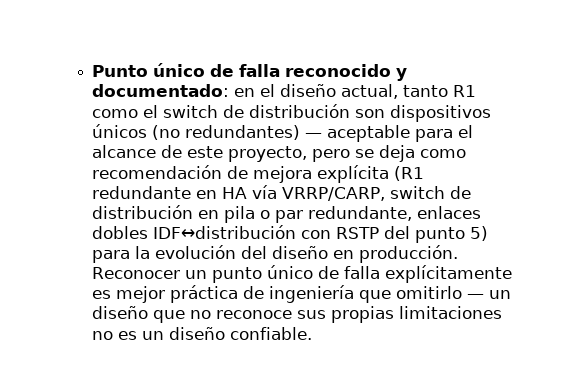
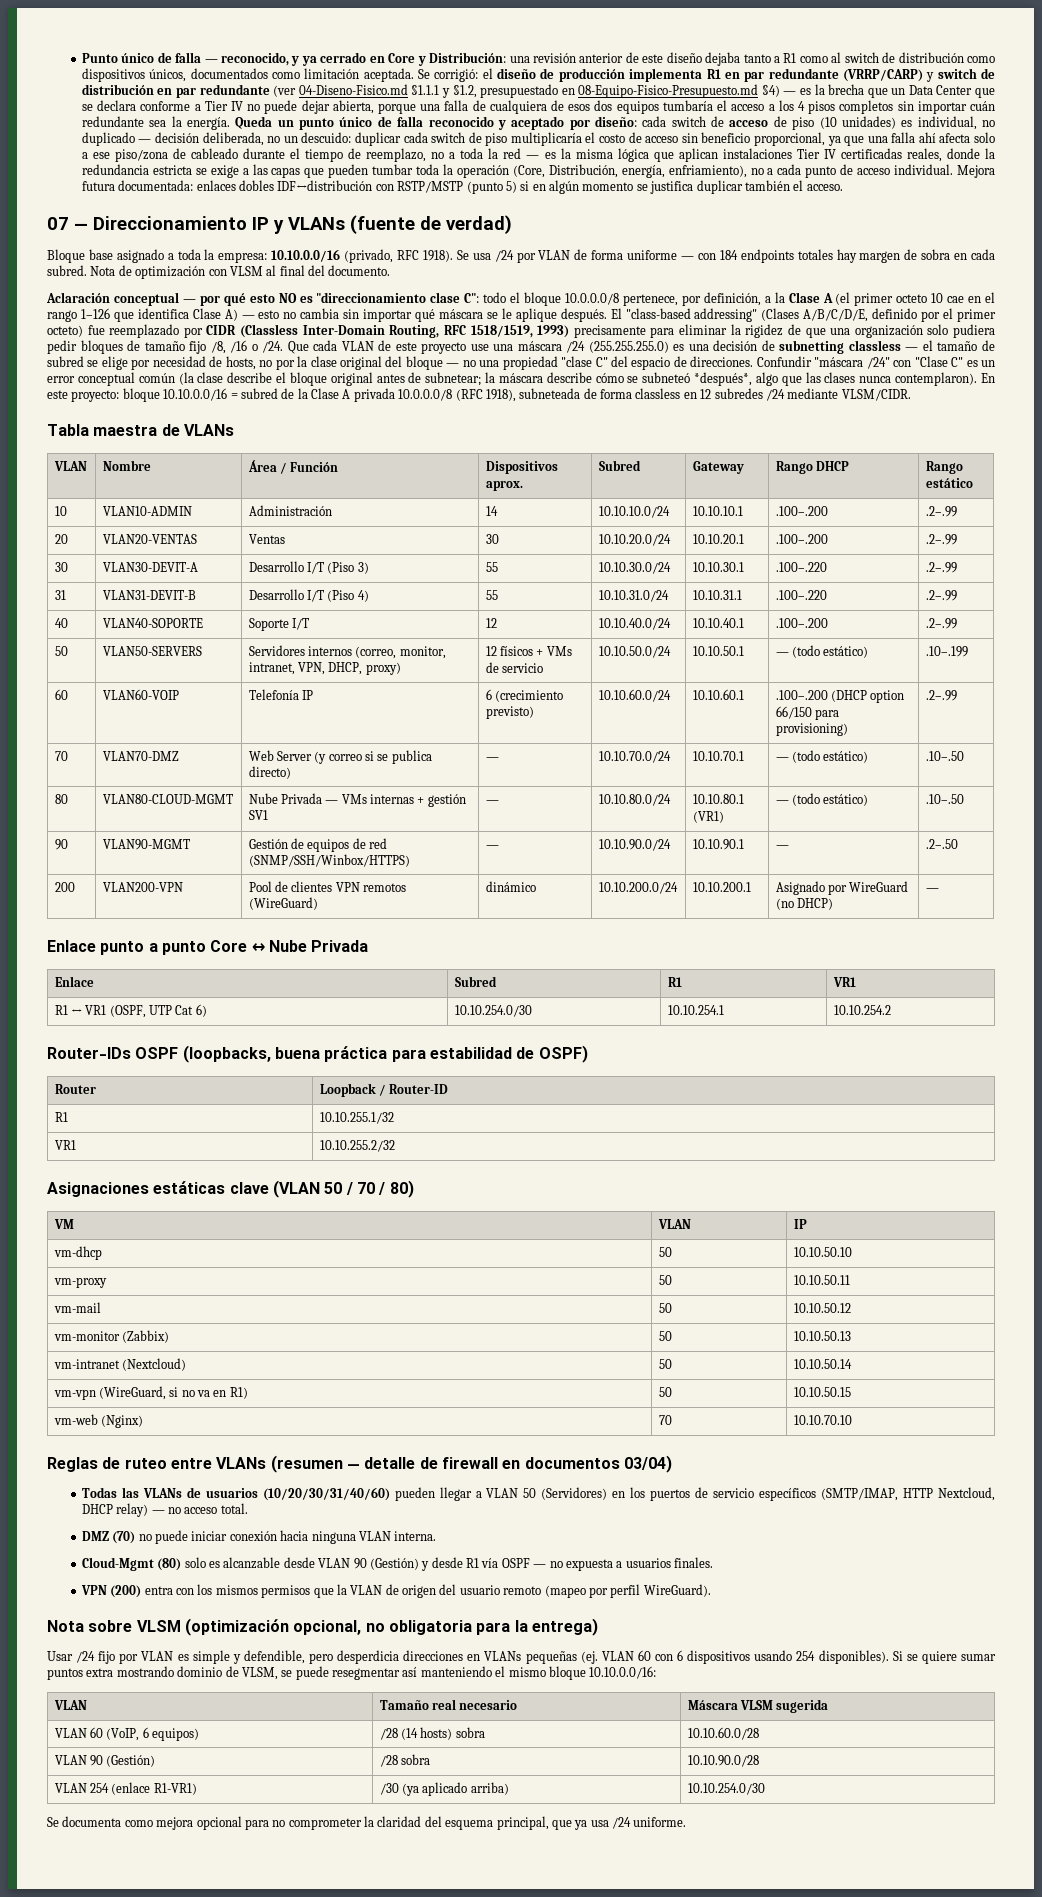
- Punto único de falla reconocido y documentado: en el diseño actual, tanto R1 como el switch de distribución son dispositivos únicos (no redundantes) — aceptable para el alcance de este proyecto, pero se deja como recomendación de mejora explícita (R1 redundante en HA vía VRRP/CARP, switch de distribución en pila o par redundante, enlaces dobles IDF↔distribución con RSTP del punto 5) para la evolución del diseño en producción. Reconocer un punto único de falla explícitamente es mejor práctica de ingeniería que omitirlo — un diseño que no reconoce sus propias limitaciones no es un diseño confiable.
+ Punto único de falla — reconocido, y ya cerrado en Core y Distribución: una revisión anterior de este diseño dejaba tanto a R1 como al switch de distribución como dispositivos únicos, documentados como limitación aceptada. Se corrigió: el diseño de producción implementa R1 en par redundante (VRRP/CARP) y switch de distribución en par redundante (ver 04-Diseno-Fisico.md §1.1.1 y §1.2, presupuestado en 08-Equipo-Fisico-Presupuesto.md §4) — es la brecha que un Data Center que se declara conforme a Tier IV no puede dejar abierta, porque una falla de cualquiera de esos dos equipos tumbaría el acceso a los 4 pisos completos sin importar cuán redundante sea la energía. Queda un punto único de falla reconocido y aceptado por diseño: cada switch de acceso de piso (10 unidades) es individual, no duplicado — decisión deliberada, no un descuido: duplicar cada switch de piso multiplicaría el costo de acceso sin beneficio proporcional, ya que una falla ahí afecta solo a ese piso/zona de cableado durante el tiempo de reemplazo, no a toda la red — es la misma lógica que aplican instalaciones Tier IV certificadas reales, donde la redundancia estricta se exige a las capas que pueden tumbar toda la operación (Core, Distribución, energía, enfriamiento), no a cada punto de acceso individual. Mejora futura documentada: enlaces dobles IDF↔distribución con RSTP/MSTP (punto 5) si en algún momento se justifica duplicar también el acceso.
+ 07 — Direccionamiento IP y VLANs (fuente de verdad)
+ Bloque base asignado a toda la empresa: 10.10.0.0/16 (privado, RFC 1918). Se usa /24 por VLAN de forma uniforme — con 184 endpoints totales hay margen de sobra en cada subred. Nota de optimización con VLSM al final del documento.
+ Aclaración conceptual — por qué esto NO es "direccionamiento clase C": todo el bloque 10.0.0.0/8 pertenece, por definición, a la Clase A (el primer octeto 10 cae en el rango 1–126 que identifica Clase A) — esto no cambia sin importar qué máscara se le aplique después. El "class-based addressing" (Clases A/B/C/D/E, definido por el primer octeto) fue reemplazado por CIDR (Classless Inter-Domain Routing, RFC 1518/1519, 1993) precisamente para eliminar la rigidez de que una organización solo pudiera pedir bloques de tamaño fijo /8, /16 o /24. Que cada VLAN de este proyecto use una máscara /24 (255.255.255.0) es una decisión de subnetting classless — el tamaño de subred se elige por necesidad de hosts, no por la clase original del bloque — no una propiedad "clase C" del espacio de direcciones. Confundir "máscara /24" con "Clase C" es un error conceptual común (la clase describe el bloque original antes de subnetear; la máscara describe cómo se subneteó *después*, algo que las clases nunca contemplaron). En este proyecto: bloque 10.10.0.0/16 = subred de la Clase A privada 10.0.0.0/8 (RFC 1918), subneteada de forma classless en 12 subredes /24 mediante VLSM/CIDR.
+ Tabla maestra de VLANs
+ VLAN | Nombre | Área / Función | Dispositivos aprox. | Subred | Gateway | Rango DHCP | Rango estático
+ 10 | VLAN10-ADMIN | Administración | 14 | 10.10.10.0/24 | 10.10.10.1 | .100–.200 | .2–.99
+ 20 | VLAN20-VENTAS | Ventas | 30 | 10.10.20.0/24 | 10.10.20.1 | .100–.200 | .2–.99
+ 30 | VLAN30-DEVIT-A | Desarrollo I/T (Piso 3) | 55 | 10.10.30.0/24 | 10.10.30.1 | .100–.220 | .2–.99
+ 31 | VLAN31-DEVIT-B | Desarrollo I/T (Piso 4) | 55 | 10.10.31.0/24 | 10.10.31.1 | .100–.220 | .2–.99
+ 40 | VLAN40-SOPORTE | Soporte I/T | 12 | 10.10.40.0/24 | 10.10.40.1 | .100–.200 | .2–.99
+ 50 | VLAN50-SERVERS | Servidores internos (correo, monitor, intranet, VPN, DHCP, proxy) | 12 físicos + VMs de servicio | 10.10.50.0/24 | 10.10.50.1 | — (todo estático) | .10–.199
+ 60 | VLAN60-VOIP | Telefonía IP | 6 (crecimiento previsto) | 10.10.60.0/24 | 10.10.60.1 | .100–.200 (DHCP option 66/150 para provisioning) | .2–.99
+ 70 | VLAN70-DMZ | Web Server (y correo si se publica directo) | — | 10.10.70.0/24 | 10.10.70.1 | — (todo estático) | .10–.50
+ 80 | VLAN80-CLOUD-MGMT | Nube Privada — VMs internas + gestión SV1 | — | 10.10.80.0/24 | 10.10.80.1 (VR1) | — (todo estático) | .10–.50
+ 90 | VLAN90-MGMT | Gestión de equipos de red (SNMP/SSH/Winbox/HTTPS) | — | 10.10.90.0/24 | 10.10.90.1 | — | .2–.50
+ 200 | VLAN200-VPN | Pool de clientes VPN remotos (WireGuard) | dinámico | 10.10.200.0/24 | 10.10.200.1 | Asignado por WireGuard (no DHCP) | —
+ Enlace punto a punto Core ↔ Nube Privada
+ Enlace | Subred | R1 | VR1
+ R1 ↔ VR1 (OSPF, UTP Cat 6) | 10.10.254.0/30 | 10.10.254.1 | 10.10.254.2
+ Router-IDs OSPF (loopbacks, buena práctica para estabilidad de OSPF)
+ Router | Loopback / Router-ID
+ R1 | 10.10.255.1/32
+ VR1 | 10.10.255.2/32
+ Asignaciones estáticas clave (VLAN 50 / 70 / 80)
+ VM | VLAN | IP
+ vm-dhcp | 50 | 10.10.50.10
+ vm-proxy | 50 | 10.10.50.11
+ vm-mail | 50 | 10.10.50.12
+ vm-monitor (Zabbix) | 50 | 10.10.50.13
+ vm-intranet (Nextcloud) | 50 | 10.10.50.14
+ vm-vpn (WireGuard, si no va en R1) | 50 | 10.10.50.15
+ vm-web (Nginx) | 70 | 10.10.70.10
+ Reglas de ruteo entre VLANs (resumen — detalle de firewall en documentos 03/04)
+ Todas las VLANs de usuarios (10/20/30/31/40/60) pueden llegar a VLAN 50 (Servidores) en los puertos de servicio específicos (SMTP/IMAP, HTTP Nextcloud, DHCP relay) — no acceso total.
+ DMZ (70) no puede iniciar conexión hacia ninguna VLAN interna.
+ Cloud-Mgmt (80) solo es alcanzable desde VLAN 90 (Gestión) y desde R1 vía OSPF — no expuesta a usuarios finales.
+ VPN (200) entra con los mismos permisos que la VLAN de origen del usuario remoto (mapeo por perfil WireGuard).
+ Nota sobre VLSM (optimización opcional, no obligatoria para la entrega)
+ Usar /24 fijo por VLAN es simple y defendible, pero desperdicia direcciones en VLANs pequeñas (ej. VLAN 60 con 6 dispositivos usando 254 disponibles). Si se quiere sumar puntos extra mostrando dominio de VLSM, se puede resegmentar así manteniendo el mismo bloque 10.10.0.0/16:
+ VLAN | Tamaño real necesario | Máscara VLSM sugerida
+ VLAN 60 (VoIP, 6 equipos) | /28 (14 hosts) sobra | 10.10.60.0/28
+ VLAN 90 (Gestión) | /28 sobra | 10.10.90.0/28
+ VLAN 254 (enlace R1-VR1) | /30 (ya aplicado arriba) | 10.10.254.0/30
+ Se documenta como mejora opcional para no comprometer la claridad del esquema principal, que ya usa /24 uniforme.

